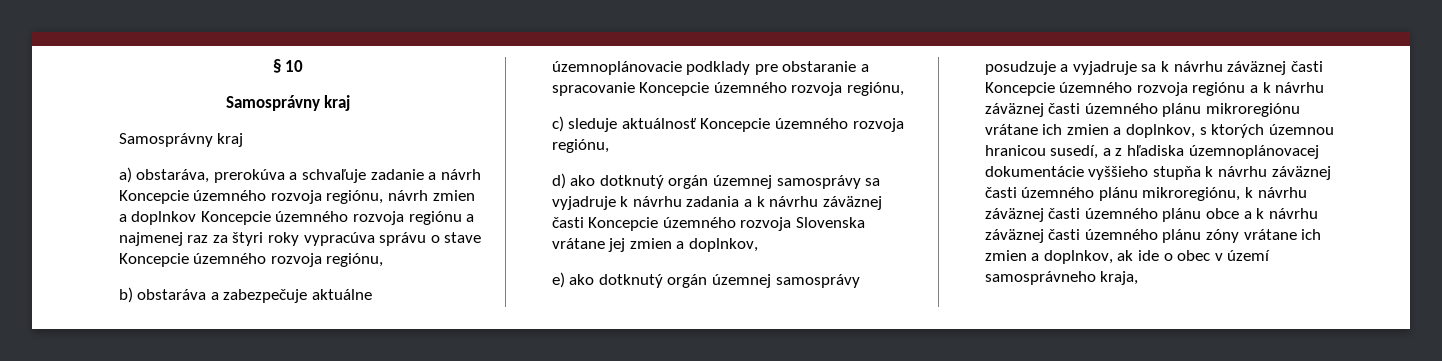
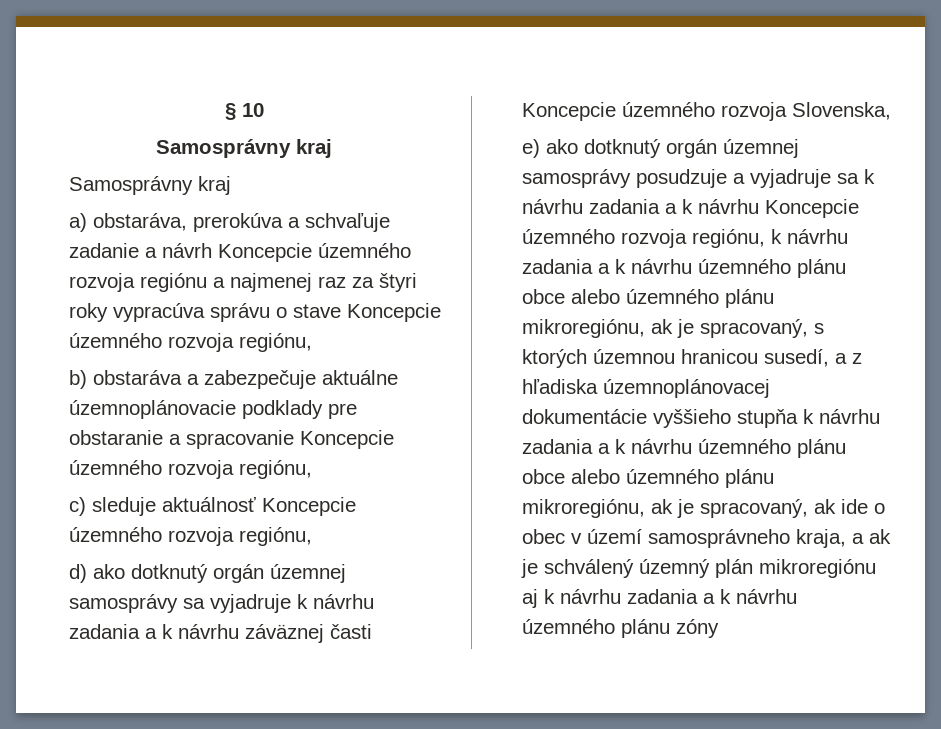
- a) obstaráva, prerokúva a schvaľuje zadanie a návrh Koncepcie územného rozvoja regiónu, návrh zmien a doplnkov Koncepcie územného rozvoja regiónu a najmenej raz za štyri roky vypracúva správu o stave Koncepcie územného rozvoja regiónu,
+ a) obstaráva, prerokúva a schvaľuje zadanie a návrh Koncepcie územného rozvoja regiónu a najmenej raz za štyri roky vypracúva správu o stave Koncepcie územného rozvoja regiónu,
- d) ako dotknutý orgán územnej samosprávy sa vyjadruje k návrhu zadania a k návrhu záväznej časti Koncepcie územného rozvoja Slovenska vrátane jej zmien a doplnkov,
+ d) ako dotknutý orgán územnej samosprávy sa vyjadruje k návrhu zadania a k návrhu záväznej časti Koncepcie územného rozvoja Slovenska,
- e) ako dotknutý orgán územnej samosprávy posudzuje a vyjadruje sa k návrhu záväznej časti Koncepcie územného rozvoja regiónu a k návrhu záväznej časti územného plánu mikroregiónu vrátane ich zmien a doplnkov, s ktorých územnou hranicou susedí, a z hľadiska územnoplánovacej dokumentácie vyššieho stupňa k návrhu záväznej časti územného plánu mikroregiónu, k návrhu záväznej časti územného plánu obce a k návrhu záväznej časti územného plánu zóny vrátane ich zmien a doplnkov, ak ide o obec v území samosprávneho kraja,
+ e) ako dotknutý orgán územnej samosprávy posudzuje a vyjadruje sa k návrhu zadania a k návrhu Koncepcie územného rozvoja regiónu, k návrhu zadania a k návrhu územného plánu obce alebo územného plánu mikroregiónu, ak je spracovaný, s ktorých územnou hranicou susedí, a z hľadiska územnoplánovacej dokumentácie vyššieho stupňa k návrhu zadania a k návrhu územného plánu obce alebo územného plánu mikroregiónu, ak je spracovaný, ak ide o obec v území samosprávneho kraja, a ak je schválený územný plán mikroregiónu aj k návrhu zadania a k návrhu územného plánu zóny

